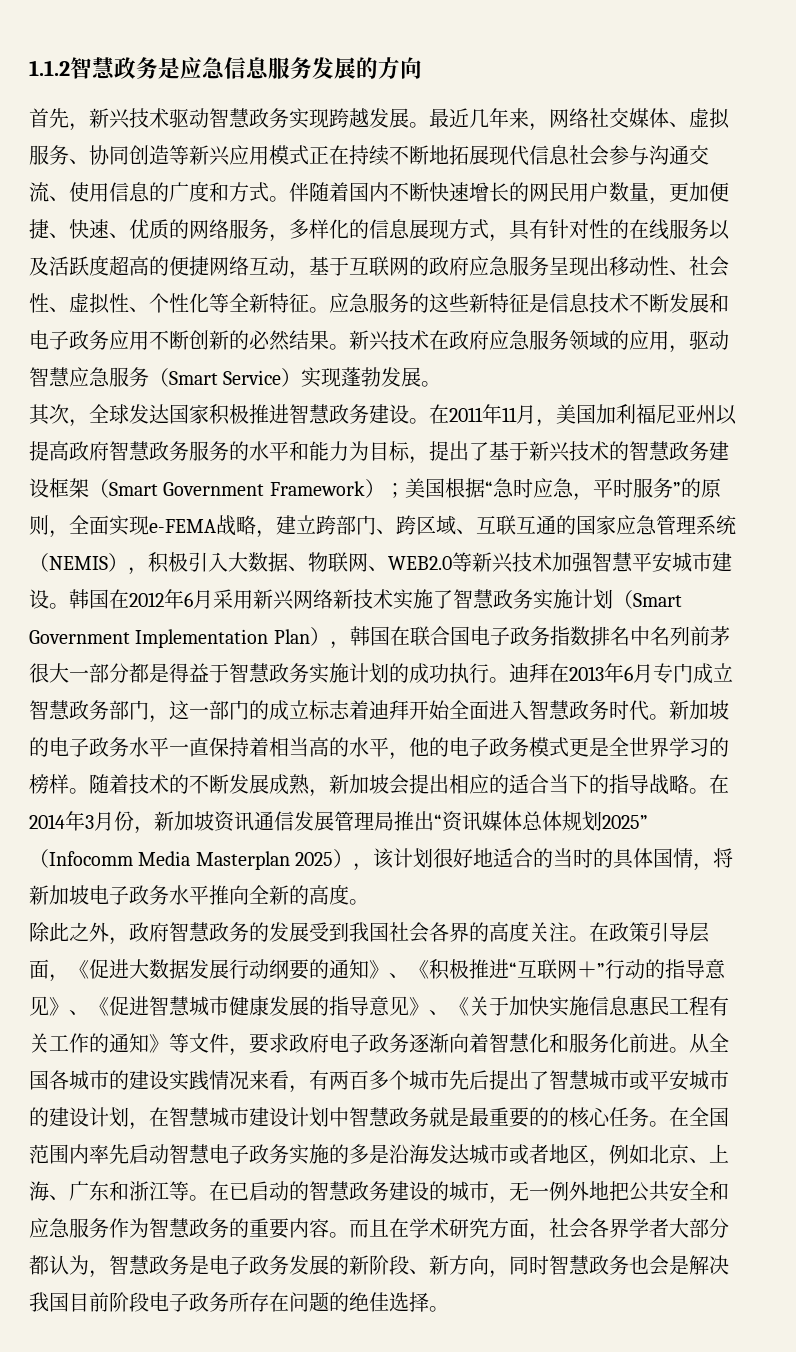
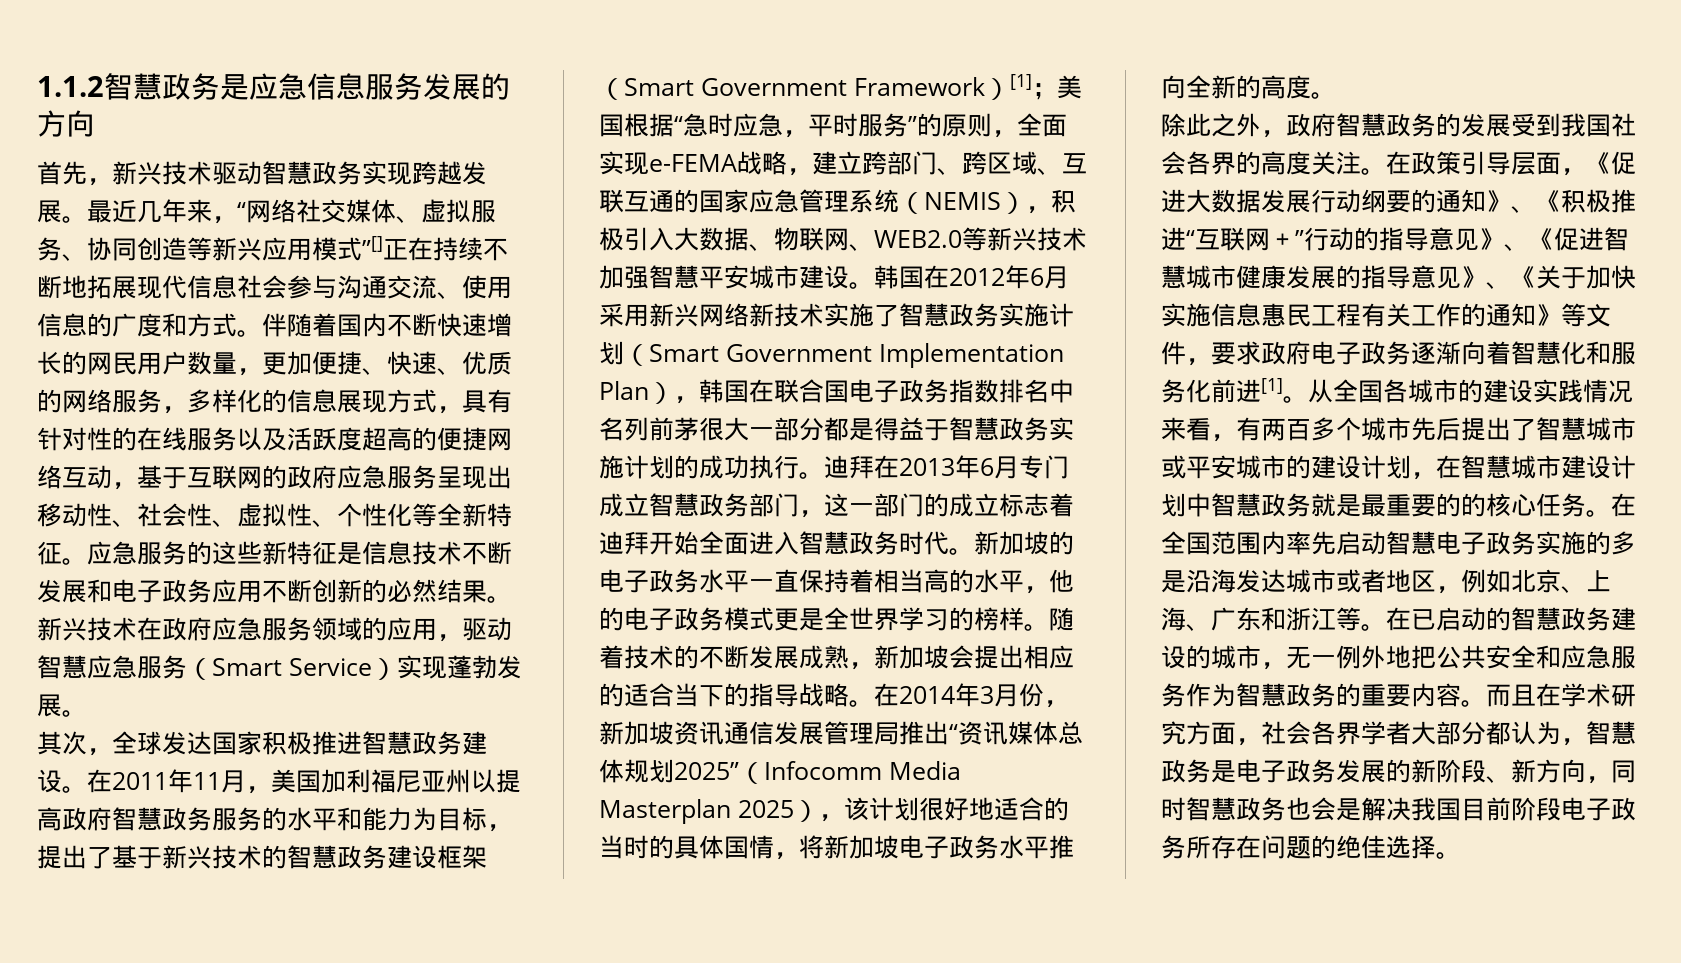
- 最近几年来，网络社交媒体、虚拟服务、协同创造等新兴应用模式正在持续不断地拓展现代信息社会参与沟通交流、使用信息的广度和方式。
+ 最近几年来，“网络社交媒体、虚拟服务、协同创造等新兴应用模式”[]正在持续不断地拓展现代信息社会参与沟通交流、使用信息的广度和方式。
- 在2011年11月，美国加利福尼亚州以提高政府智慧政务服务的水平和能力为目标，提出了基于新兴技术的智慧政务建设框架（Smart Government Framework）；
+ 在2011年11月，美国加利福尼亚州以提高政府智慧政务服务的水平和能力为目标，提出了基于新兴技术的智慧政务建设框架（Smart Government Framework）[1]；
- 在政策引导层面，《促进大数据发展行动纲要的通知》、《积极推进“互联网＋”行动的指导意见》、《促进智慧城市健康发展的指导意见》、《关于加快实施信息惠民工程有关工作的通知》等文件，要求政府电子政务逐渐向着智慧化和服务化前进。
+ 在政策引导层面，《促进大数据发展行动纲要的通知》、《积极推进“互联网＋”行动的指导意见》、《促进智慧城市健康发展的指导意见》、《关于加快实施信息惠民工程有关工作的通知》等文件，要求政府电子政务逐渐向着智慧化和服务化前进[1]。

